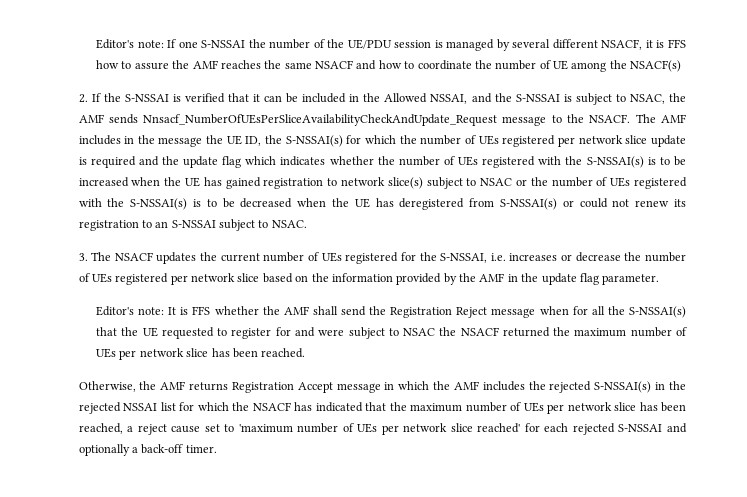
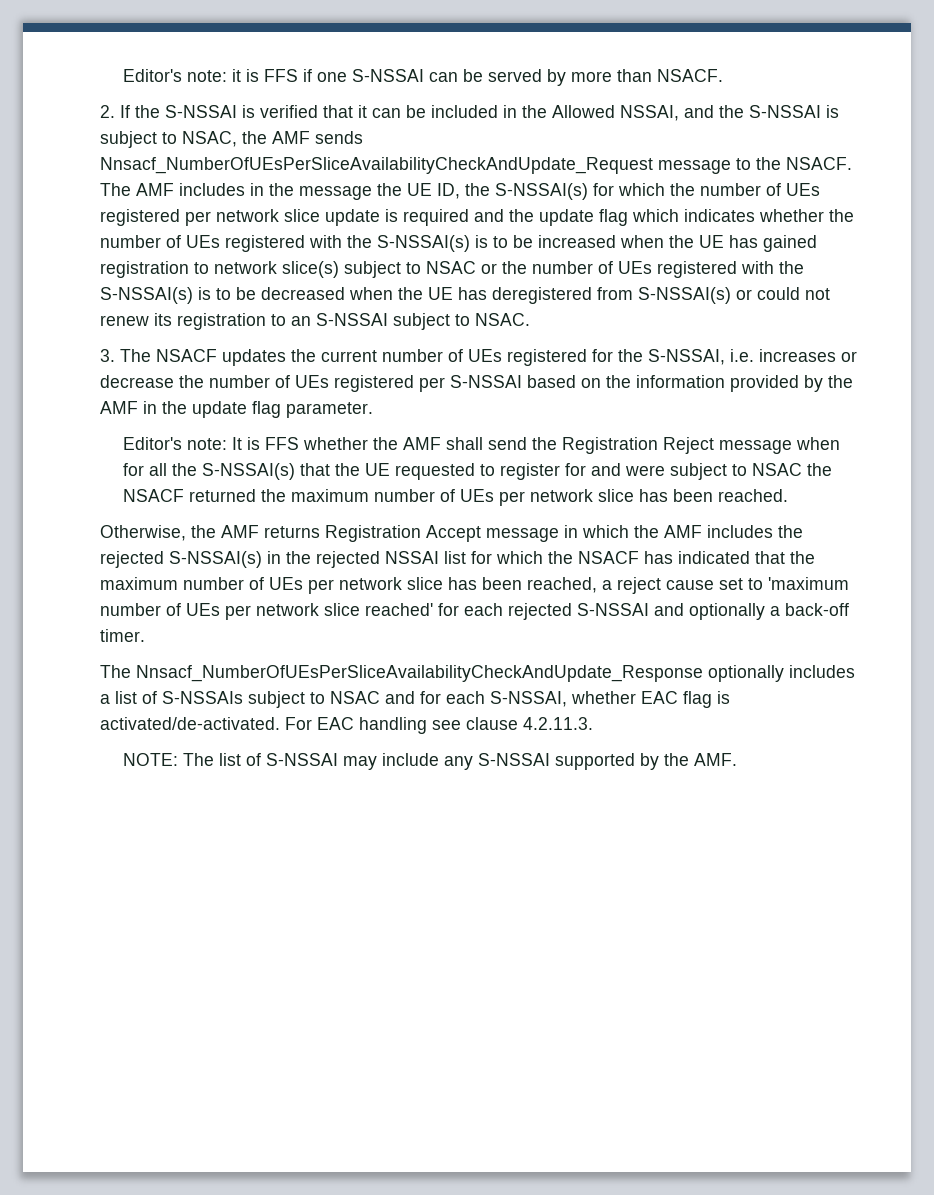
- Editor's note: If one S-NSSAI the number of the UE/PDU session is managed by several different NSACF, it is FFS how to assure the AMF reaches the same NSACF and how to coordinate the number of UE among the NSACF(s)
+ Editor's note: it is FFS if one S-NSSAI can be served by more than NSACF.
- 3. The NSACF updates the current number of UEs registered for the S-NSSAI, i.e. increases or decrease the number of UEs registered per network slice based on the information provided by the AMF in the update flag parameter.
+ 3. The NSACF updates the current number of UEs registered for the S-NSSAI, i.e. increases or decrease the number of UEs registered per S-NSSAI based on the information provided by the AMF in the update flag parameter.
+ The Nnsacf_NumberOfUEsPerSliceAvailabilityCheckAndUpdate_Response optionally includes a list of S-NSSAIs subject to NSAC and for each S-NSSAI, whether EAC flag is activated/de-activated. For EAC handling see clause 4.2.11.3.
+ NOTE: The list of S-NSSAI may include any S-NSSAI supported by the AMF.

